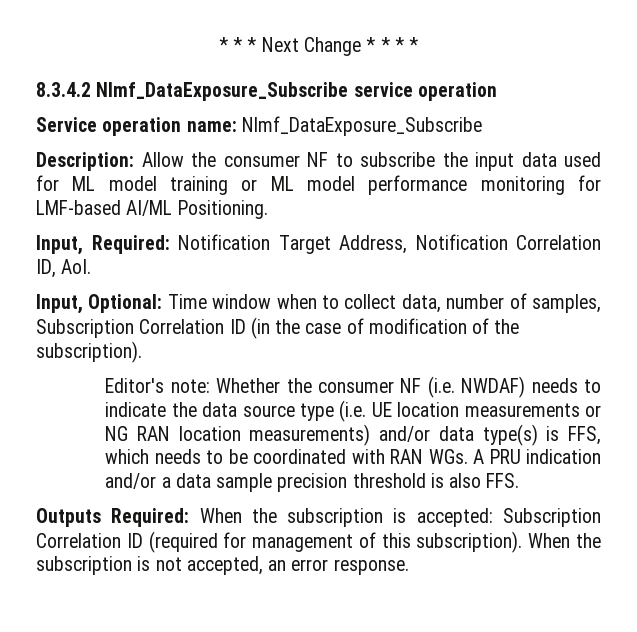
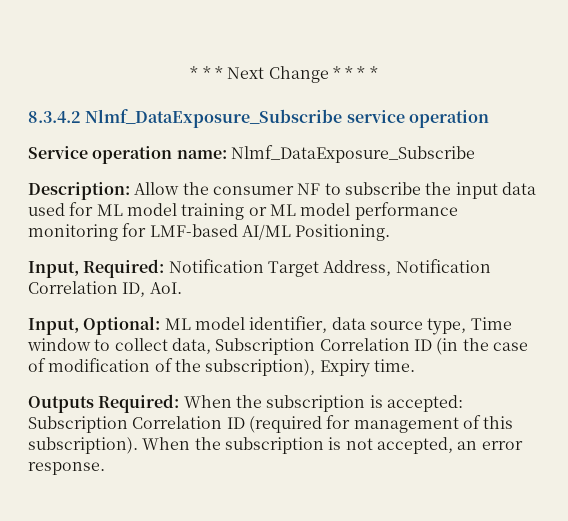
- Input, Optional: Time window when to collect data, number of samples, Subscription Correlation ID (in the case of modification of the subscription).
- Editor's note: Whether the consumer NF (i.e. NWDAF) needs to indicate the data source type (i.e. UE location measurements or NG RAN location measurements) and/or data type(s) is FFS, which needs to be coordinated with RAN WGs. A PRU indication and/or a data sample precision threshold is also FFS.
+ Input, Optional: ML model identifier, data source type, Time window to collect data, Subscription Correlation ID (in the case of modification of the subscription), Expiry time.

